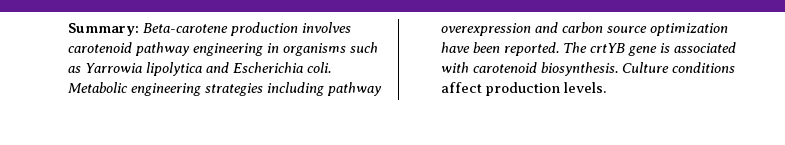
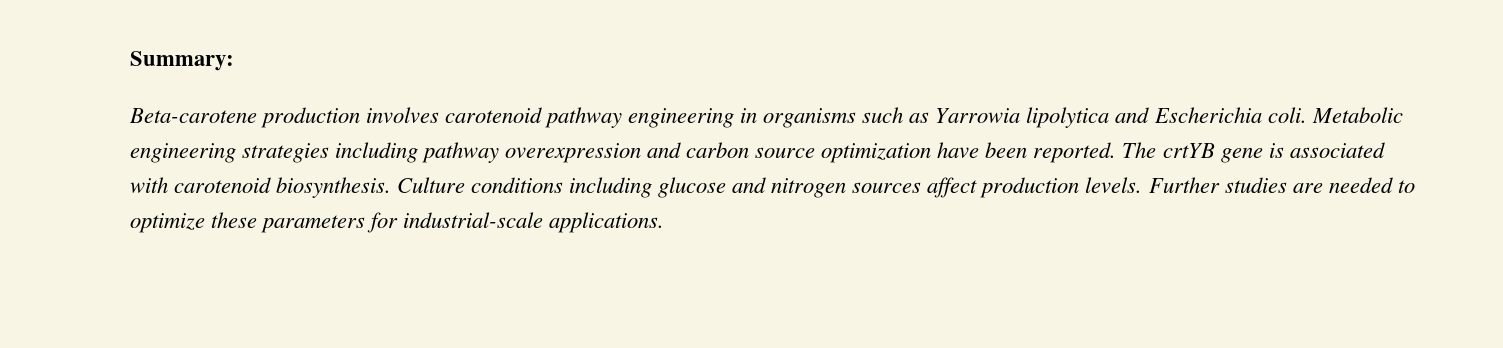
- Summary: Beta-carotene production involves carotenoid pathway engineering in organisms such as Yarrowia lipolytica and Escherichia coli.
+ Summary:
+ Beta-carotene production involves carotenoid pathway engineering in organisms such as Yarrowia lipolytica and Escherichia coli.
- Culture conditions affect production levels.
+ Culture conditions including glucose and nitrogen sources affect production levels. Further studies are needed to optimize these parameters for industrial-scale applications.

